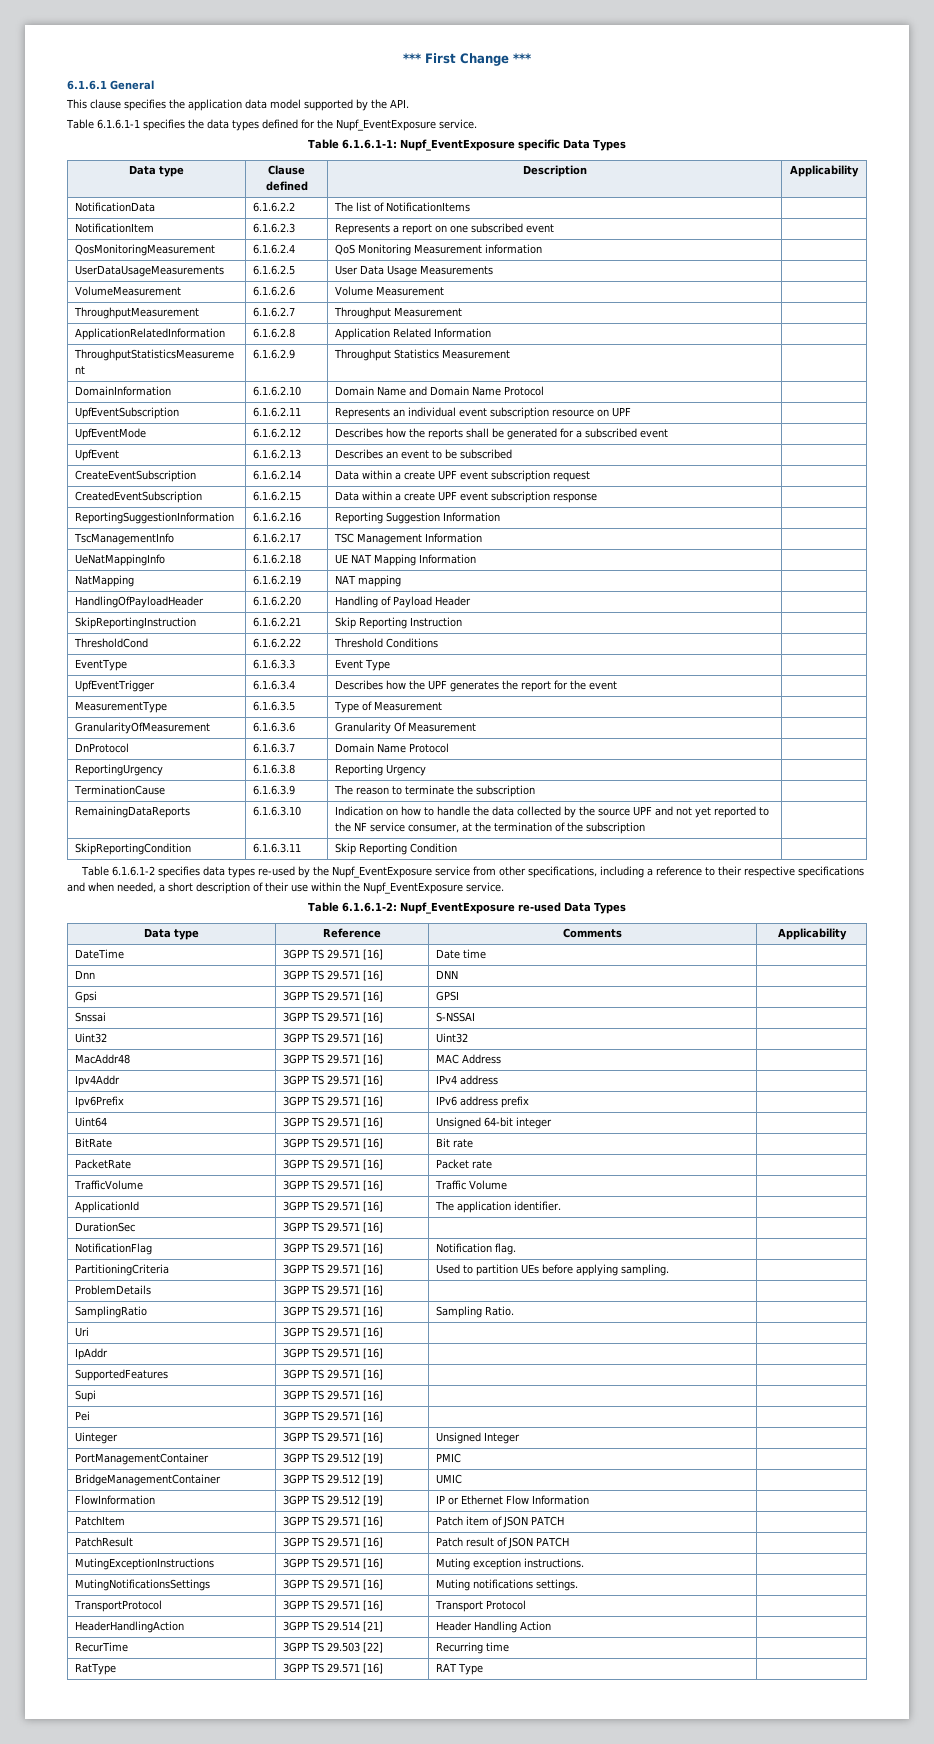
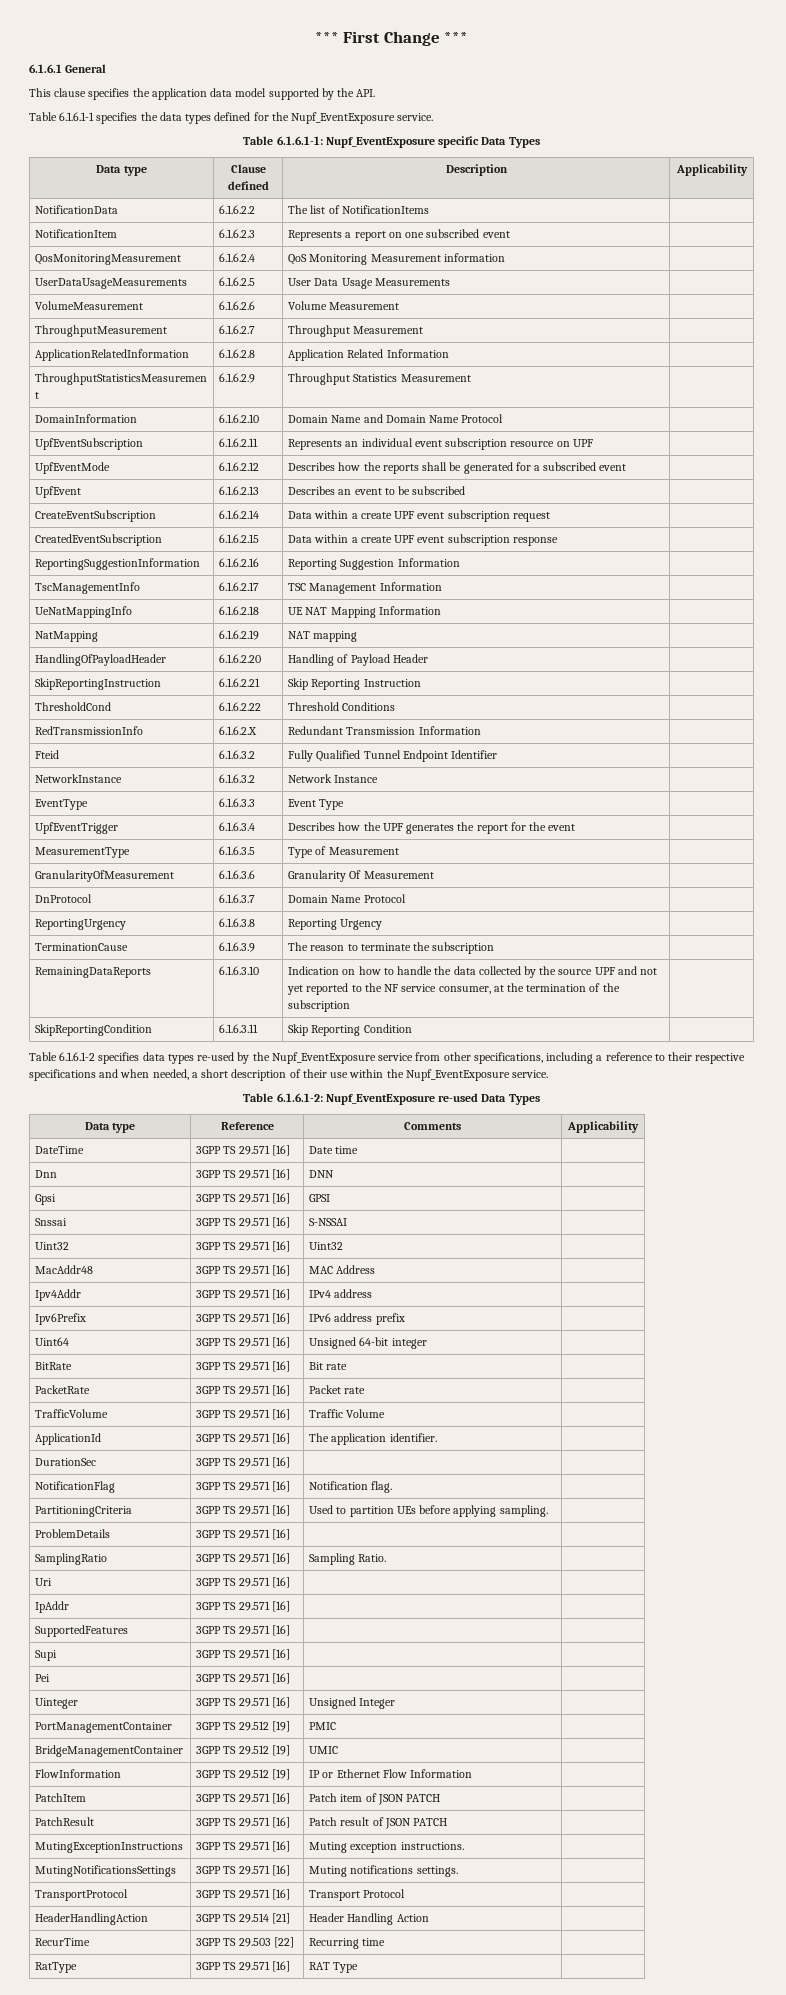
+ RedTransmissionInfo | 6.1.6.2.X | Redundant Transmission Information |
+ Fteid | 6.1.6.3.2 | Fully Qualified Tunnel Endpoint Identifier |
+ NetworkInstance | 6.1.6.3.2 | Network Instance |

